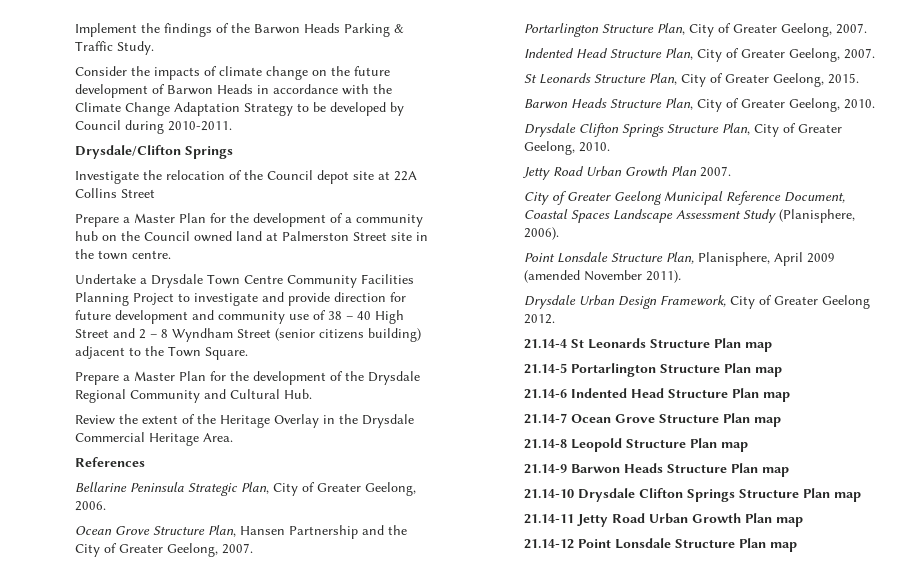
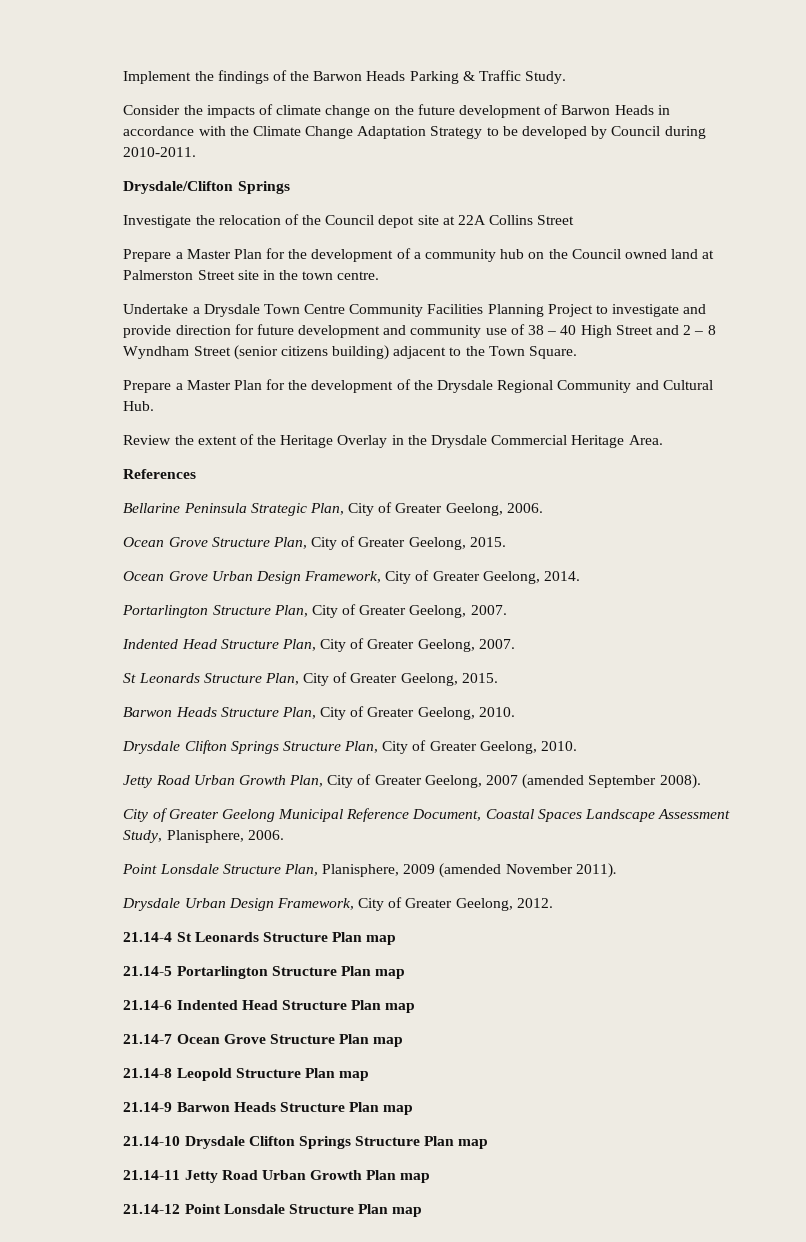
- Ocean Grove Structure Plan, Hansen Partnership and the City of Greater Geelong, 2007.
+ Ocean Grove Structure Plan, City of Greater Geelong, 2015.
+ Ocean Grove Urban Design Framework, City of Greater Geelong, 2014.
- Jetty Road Urban Growth Plan 2007.
+ Jetty Road Urban Growth Plan, City of Greater Geelong, 2007 (amended September 2008).
- City of Greater Geelong Municipal Reference Document, Coastal Spaces Landscape Assessment Study (Planisphere, 2006).
+ City of Greater Geelong Municipal Reference Document, Coastal Spaces Landscape Assessment Study, Planisphere, 2006.
- Point Lonsdale Structure Plan, Planisphere, April 2009 (amended November 2011).
+ Point Lonsdale Structure Plan, Planisphere, 2009 (amended November 2011).
- Drysdale Urban Design Framework, City of Greater Geelong 2012.
+ Drysdale Urban Design Framework, City of Greater Geelong, 2012.

